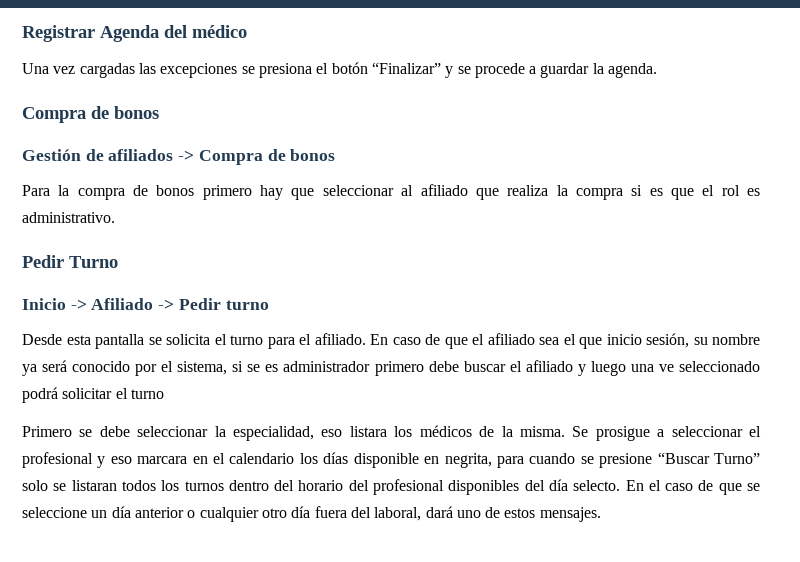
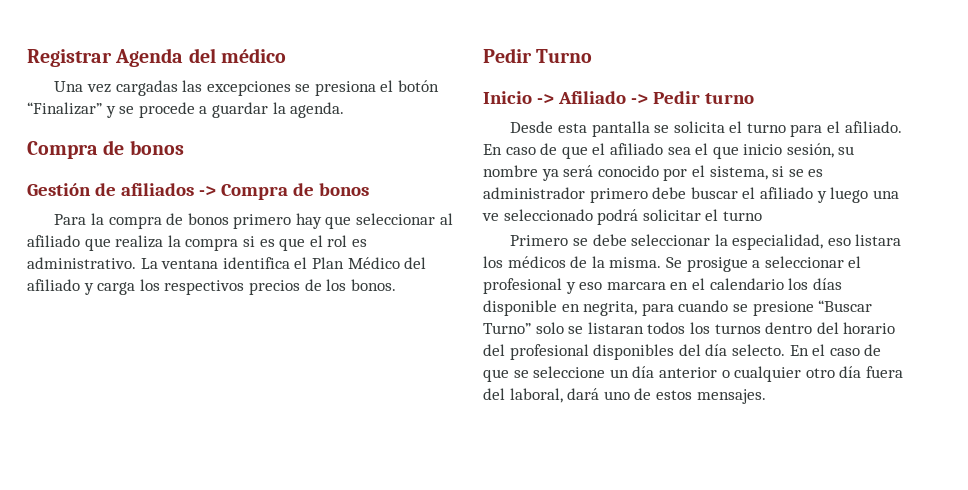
+ La ventana identifica el Plan Médico del afiliado y carga los respectivos precios de los bonos.

